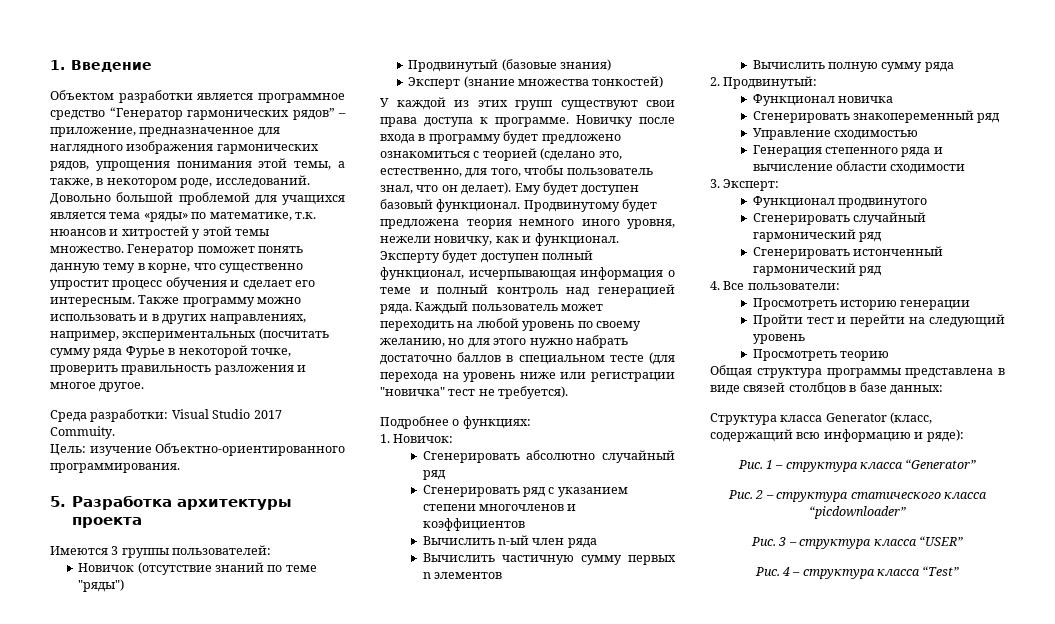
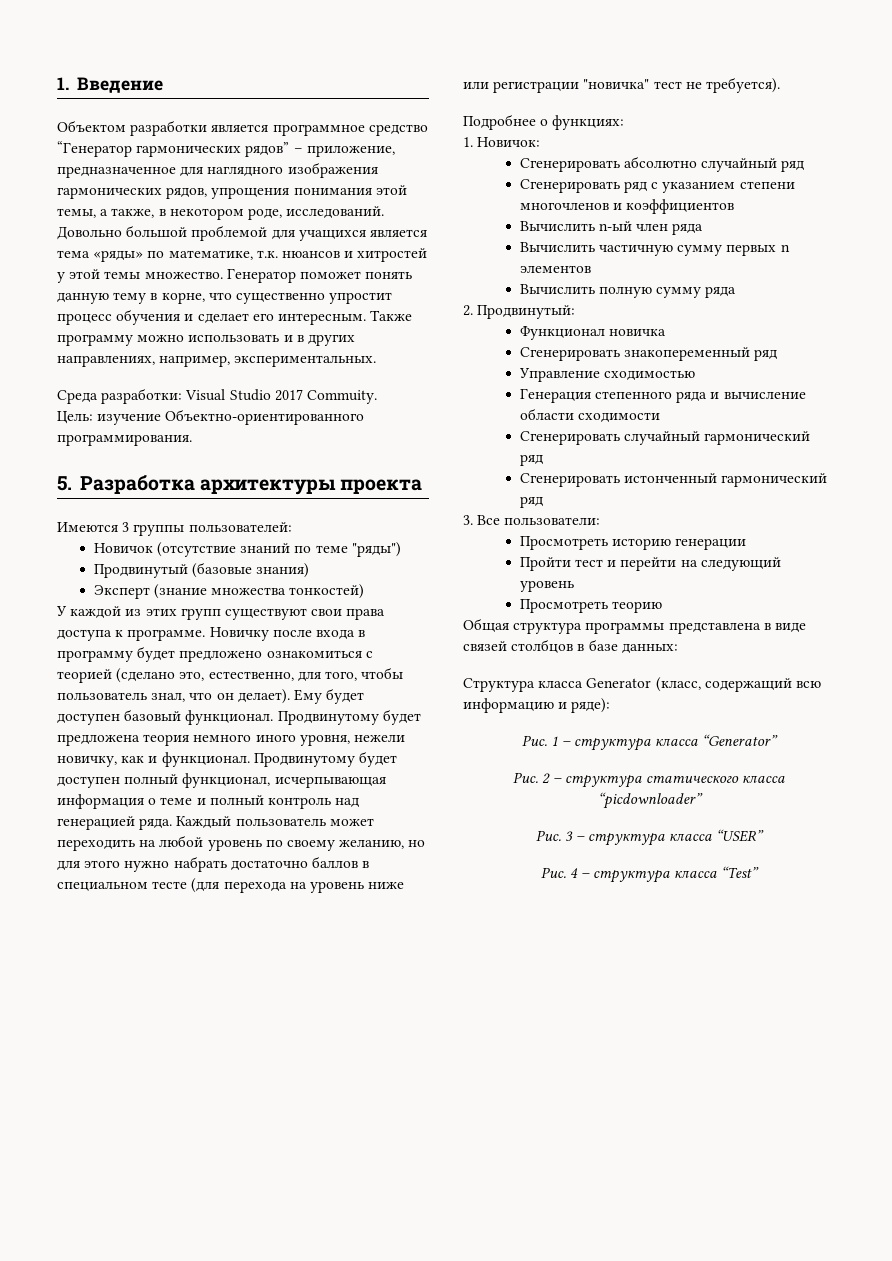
- Также программу можно использовать и в других направлениях, например, экспериментальных (посчитать сумму ряда Фурье в некоторой точке, проверить правильность разложения и многое другое.
+ Также программу можно использовать и в других направлениях, например, экспериментальных.
- Эксперту будет доступен полный функционал, исчерпывающая информация о теме и полный контроль над генерацией ряда.
+ Продвинутому будет доступен полный функционал, исчерпывающая информация о теме и полный контроль над генерацией ряда.
- 3. Эксперт:
- Функционал продвинутого
- 4. Все пользователи:
+ 3. Все пользователи:

